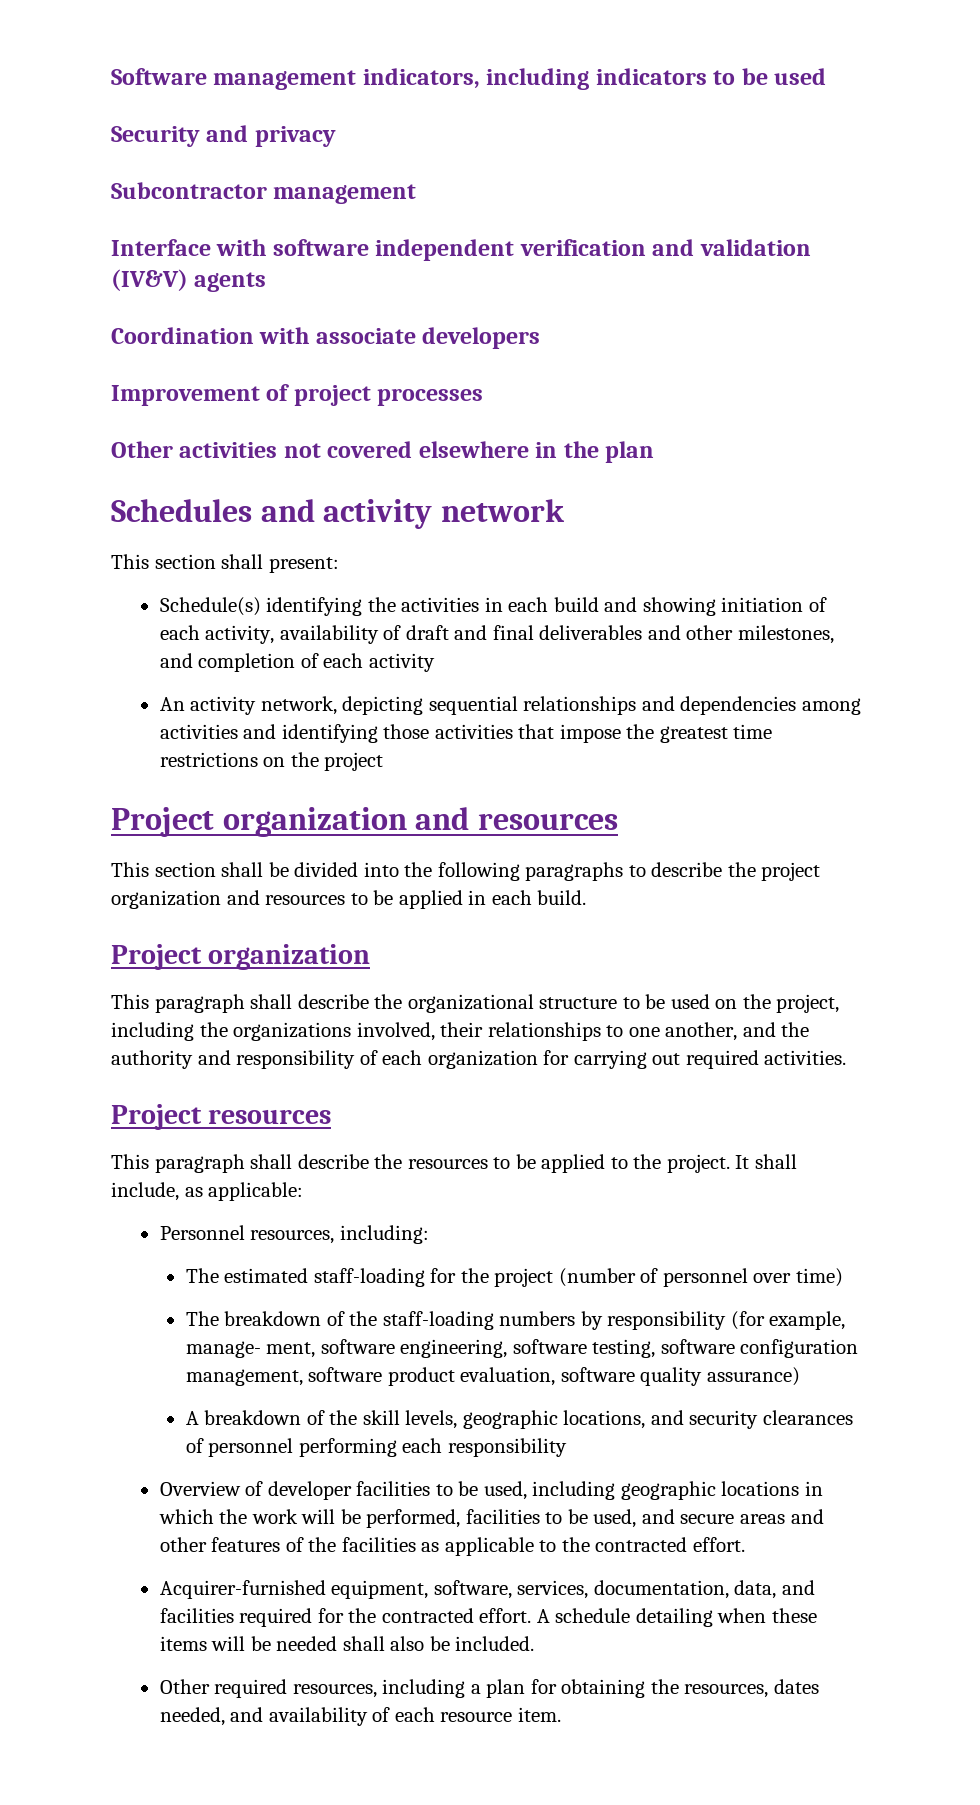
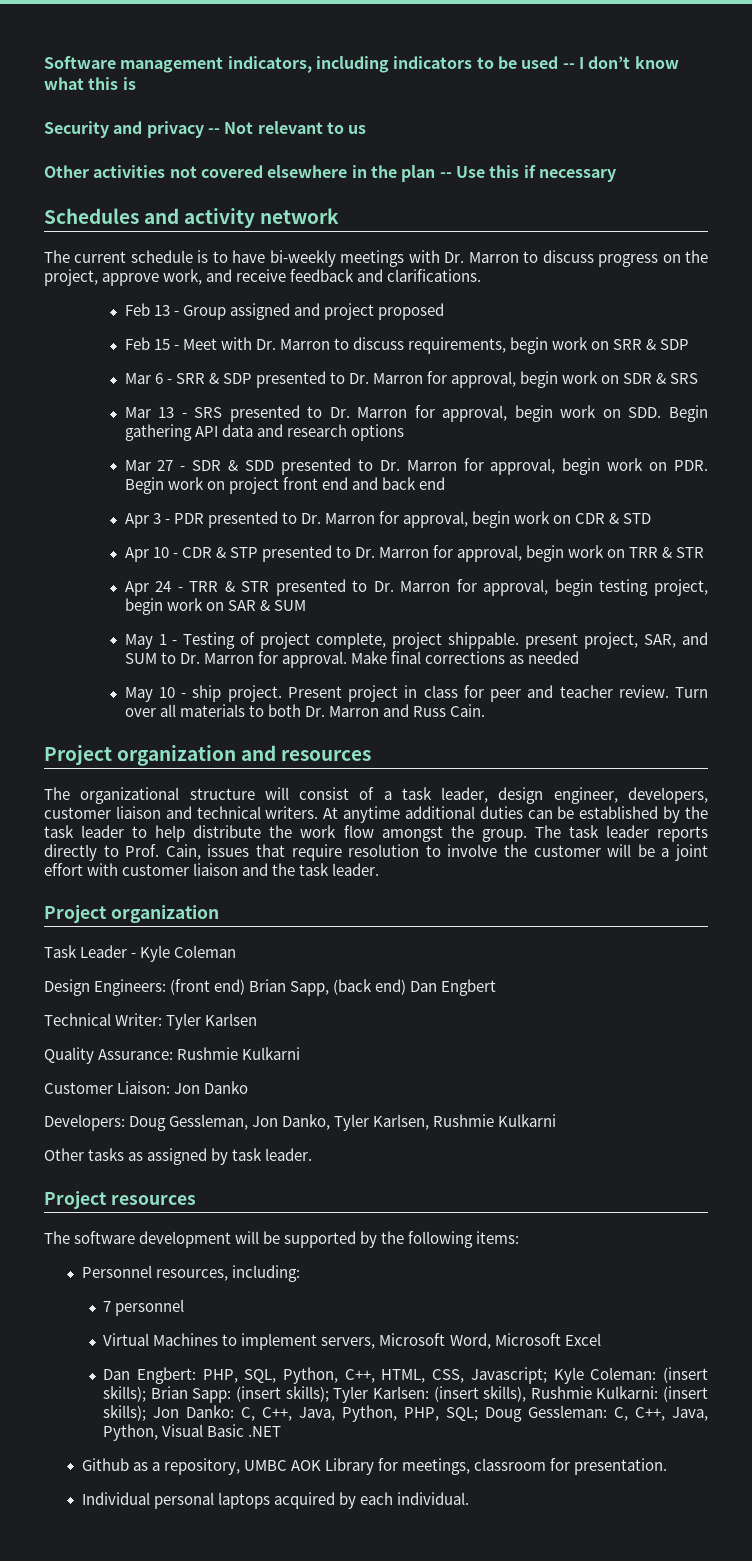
- Software management indicators, including indicators to be used
- Security and privacy
- Subcontractor management
- Interface with software independent verification and validation (IV&V) agents
- Coordination with associate developers
- Improvement of project processes
+ Software management indicators, including indicators to be used -- I don’t know what this is
+ Security and privacy -- Not relevant to us
- Other activities not covered elsewhere in the plan
+ Other activities not covered elsewhere in the plan -- Use this if necessary
- This section shall present:
- Schedule(s) identifying the activities in each build and showing initiation of each activity, availability of draft and final deliverables and other milestones, and completion of each activity
- An activity network, depicting sequential relationships and dependencies among activities and identifying those activities that impose the greatest time restrictions on the project
+ The current schedule is to have bi-weekly meetings with Dr. Marron to discuss progress on the project, approve work, and receive feedback and clarifications.
+ Feb 13 - Group assigned and project proposed
+ Feb 15 - Meet with Dr. Marron to discuss requirements, begin work on SRR & SDP
+ Mar 6 - SRR & SDP presented to Dr. Marron for approval, begin work on SDR & SRS
+ Mar 13 - SRS presented to Dr. Marron for approval, begin work on SDD. Begin gathering API data and research options
+ Mar 27 - SDR & SDD presented to Dr. Marron for approval, begin work on PDR. Begin work on project front end and back end
+ Apr 3 - PDR presented to Dr. Marron for approval, begin work on CDR & STD
+ Apr 10 - CDR & STP presented to Dr. Marron for approval, begin work on TRR & STR
+ Apr 24 - TRR & STR presented to Dr. Marron for approval, begin testing project, begin work on SAR & SUM
+ May 1 - Testing of project complete, project shippable. present project, SAR, and SUM to Dr. Marron for approval. Make final corrections as needed
+ May 10 - ship project. Present project in class for peer and teacher review. Turn over all materials to both Dr. Marron and Russ Cain.
  Project organization and resources
- This section shall be divided into the following paragraphs to describe the project organization and resources to be applied in each build.
+ The organizational structure will consist of a task leader, design engineer, developers, customer liaison and technical writers. At anytime additional duties can be established by the task leader to help distribute the work flow amongst the group. The task leader reports directly to Prof. Cain, issues that require resolution to involve the customer will be a joint effort with customer liaison and the task leader.
  Project organization
- This paragraph shall describe the organizational structure to be used on the project, including the organizations involved, their relationships to one another, and the authority and responsibility of each organization for carrying out required activities.
+ Task Leader - Kyle Coleman
+ Design Engineers: (front end) Brian Sapp, (back end) Dan Engbert
+ Technical Writer: Tyler Karlsen
+ Quality Assurance: Rushmie Kulkarni
+ Customer Liaison: Jon Danko
+ Developers: Doug Gessleman, Jon Danko, Tyler Karlsen, Rushmie Kulkarni
+ Other tasks as assigned by task leader.
  Project resources
- This paragraph shall describe the resources to be applied to the project. It shall include, as applicable:
+ The software development will be supported by the following items:
  Personnel resources, including:
- The estimated staff-loading for the project (number of personnel over time)
- The breakdown of the staff-loading numbers by responsibility (for example, manage- ment, software engineering, software testing, software configuration management, software product evaluation, software quality assurance)
- A breakdown of the skill levels, geographic locations, and security clearances of personnel performing each responsibility
- Overview of developer facilities to be used, including geographic locations in which the work will be performed, facilities to be used, and secure areas and other features of the facilities as applicable to the contracted effort.
- Acquirer-furnished equipment, software, services, documentation, data, and facilities required for the contracted effort. A schedule detailing when these items will be needed shall also be included.
- Other required resources, including a plan for obtaining the resources, dates needed, and availability of each resource item.
+ 7 personnel
+ Virtual Machines to implement servers, Microsoft Word, Microsoft Excel
+ Dan Engbert: PHP, SQL, Python, C++, HTML, CSS, Javascript; Kyle Coleman: (insert skills); Brian Sapp: (insert skills); Tyler Karlsen: (insert skills), Rushmie Kulkarni: (insert skills); Jon Danko: C, C++, Java, Python, PHP, SQL; Doug Gessleman: C, C++, Java, Python, Visual Basic .NET
+ Github as a repository, UMBC AOK Library for meetings, classroom for presentation.
+ Individual personal laptops acquired by each individual.

